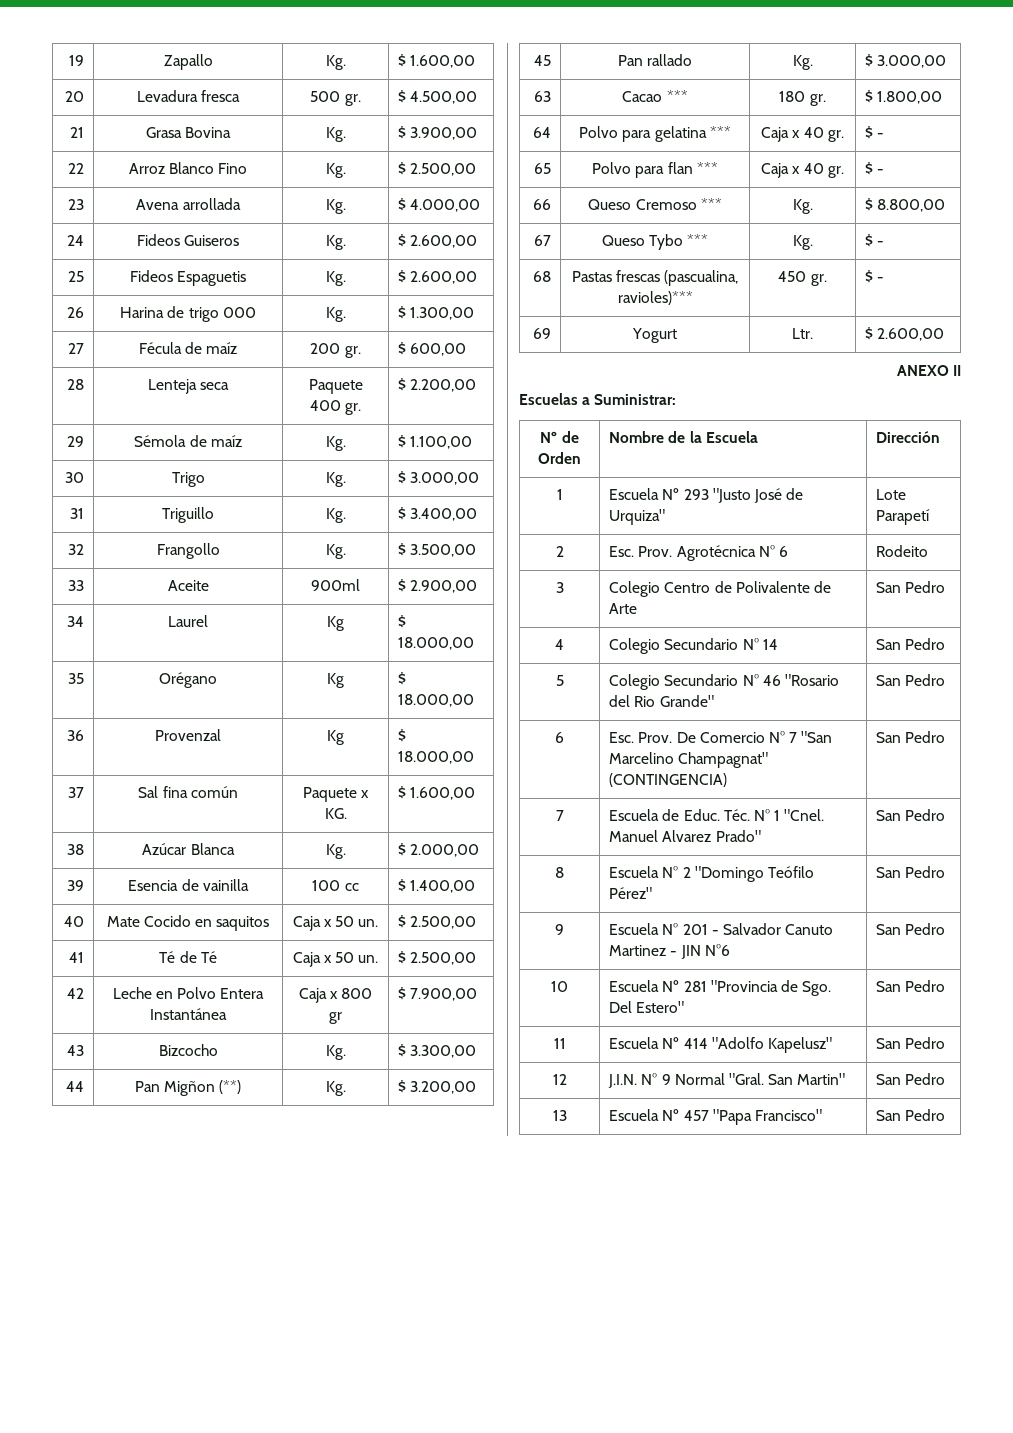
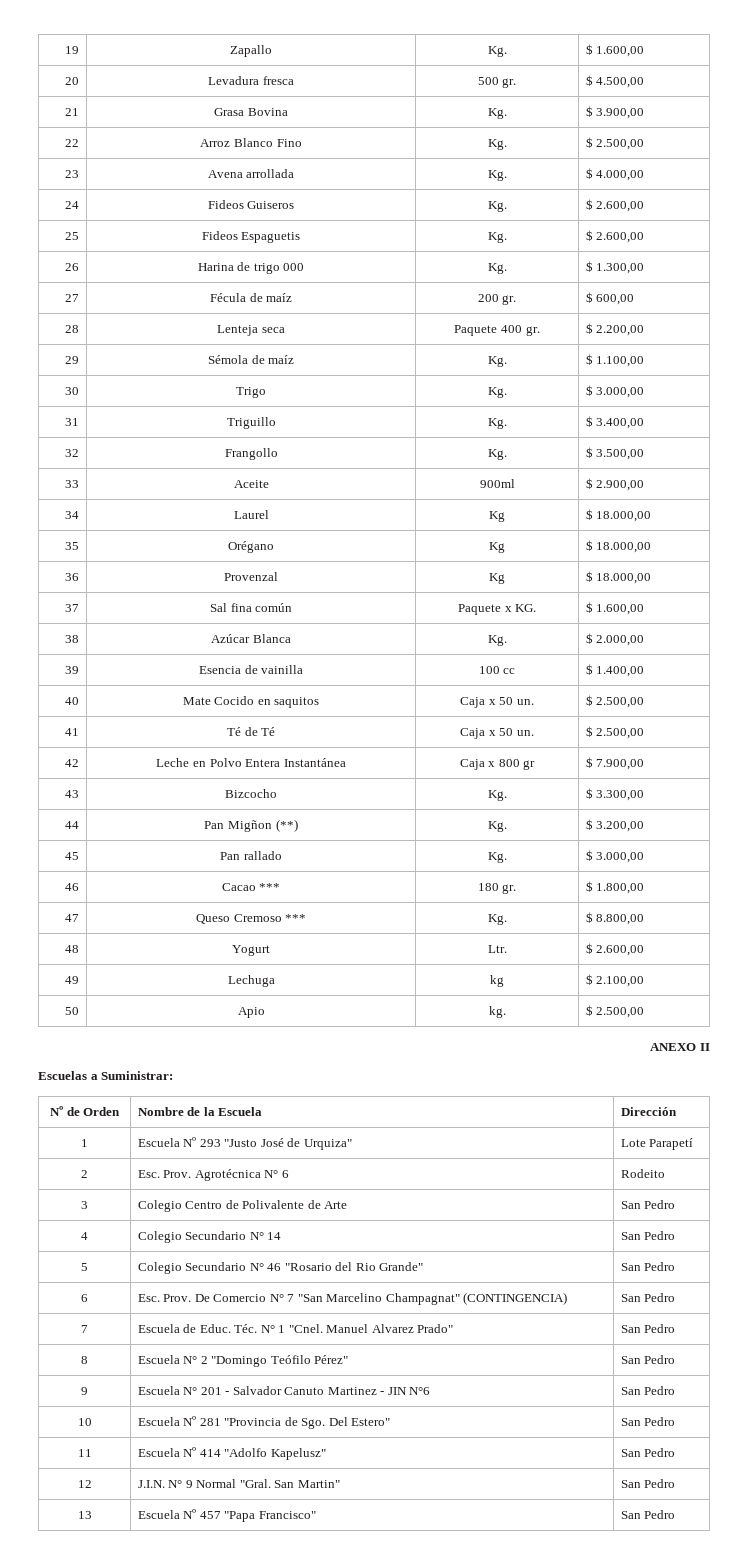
- 63 | Cacao *** | 180 gr. | $ 1.800,00
+ 46 | Cacao *** | 180 gr. | $ 1.800,00
- 64 | Polvo para gelatina *** | Caja x 40 gr. | $ -
- 65 | Polvo para flan *** | Caja x 40 gr. | $ -
- 66 | Queso Cremoso *** | Kg. | $ 8.800,00
+ 47 | Queso Cremoso *** | Kg. | $ 8.800,00
- 67 | Queso Tybo *** | Kg. | $ -
- 68 | Pastas frescas (pascualina, ravioles)*** | 450 gr. | $ -
- 69 | Yogurt | Ltr. | $ 2.600,00
+ 48 | Yogurt | Ltr. | $ 2.600,00
+ 49 | Lechuga | kg | $ 2.100,00
+ 50 | Apio | kg. | $ 2.500,00

